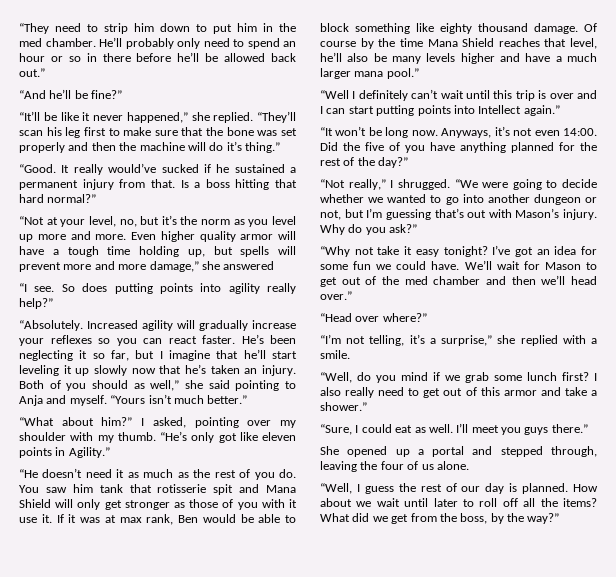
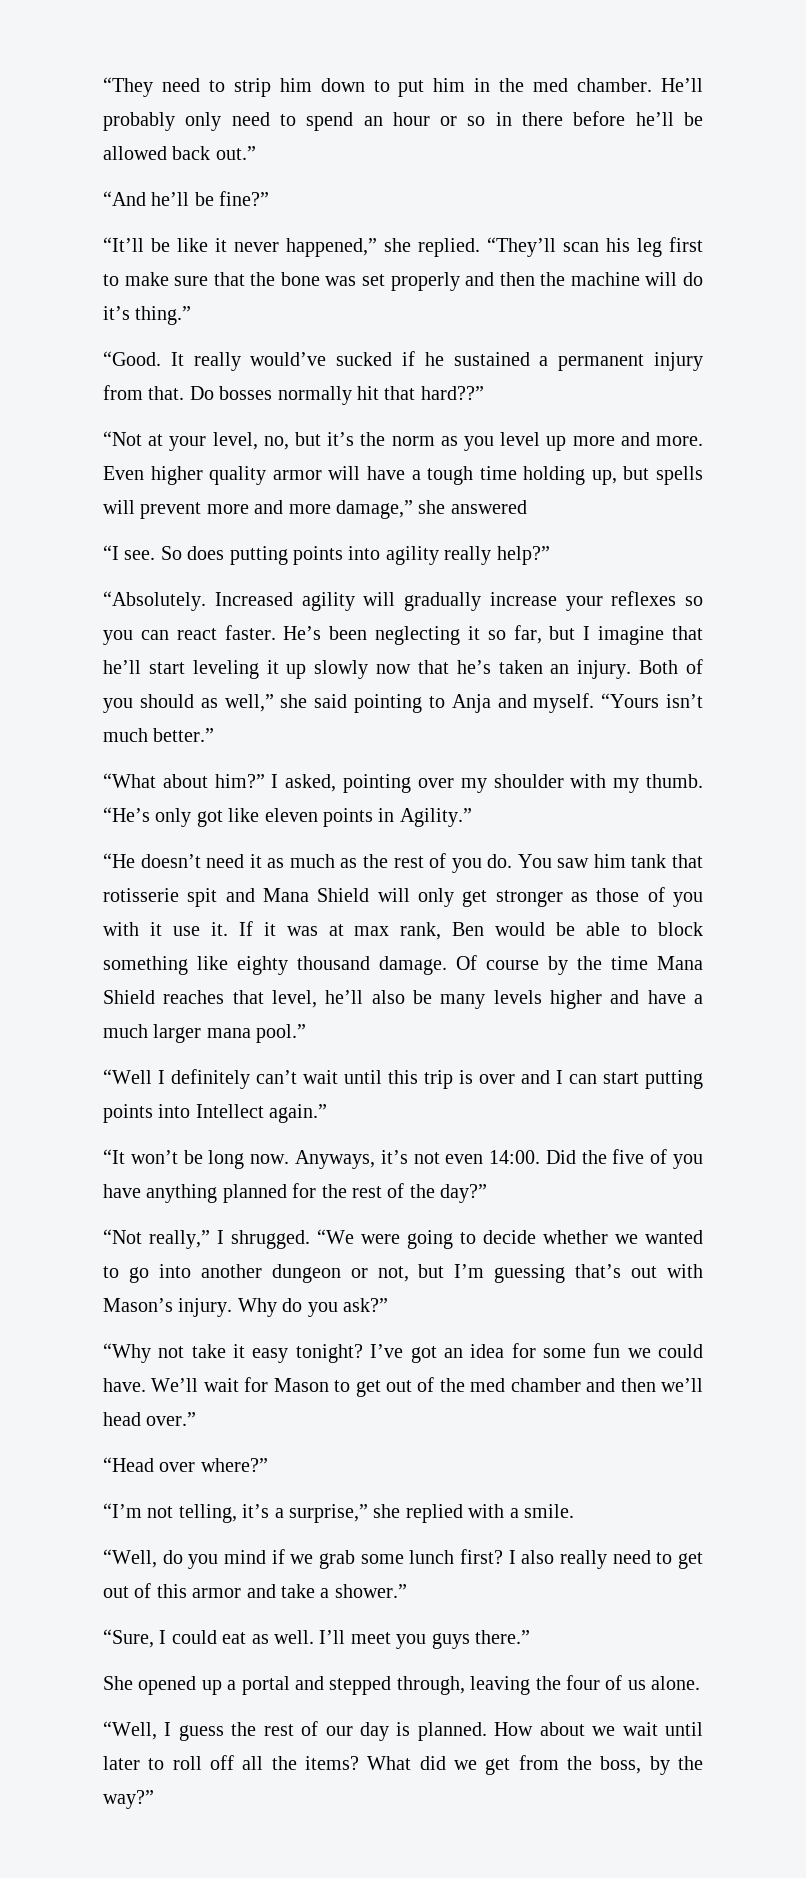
- Is a boss hitting that hard normal?”
+ Do bosses normally hit that hard??”

